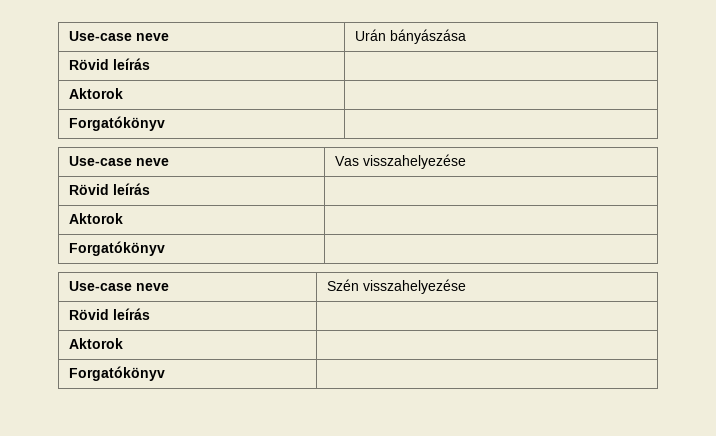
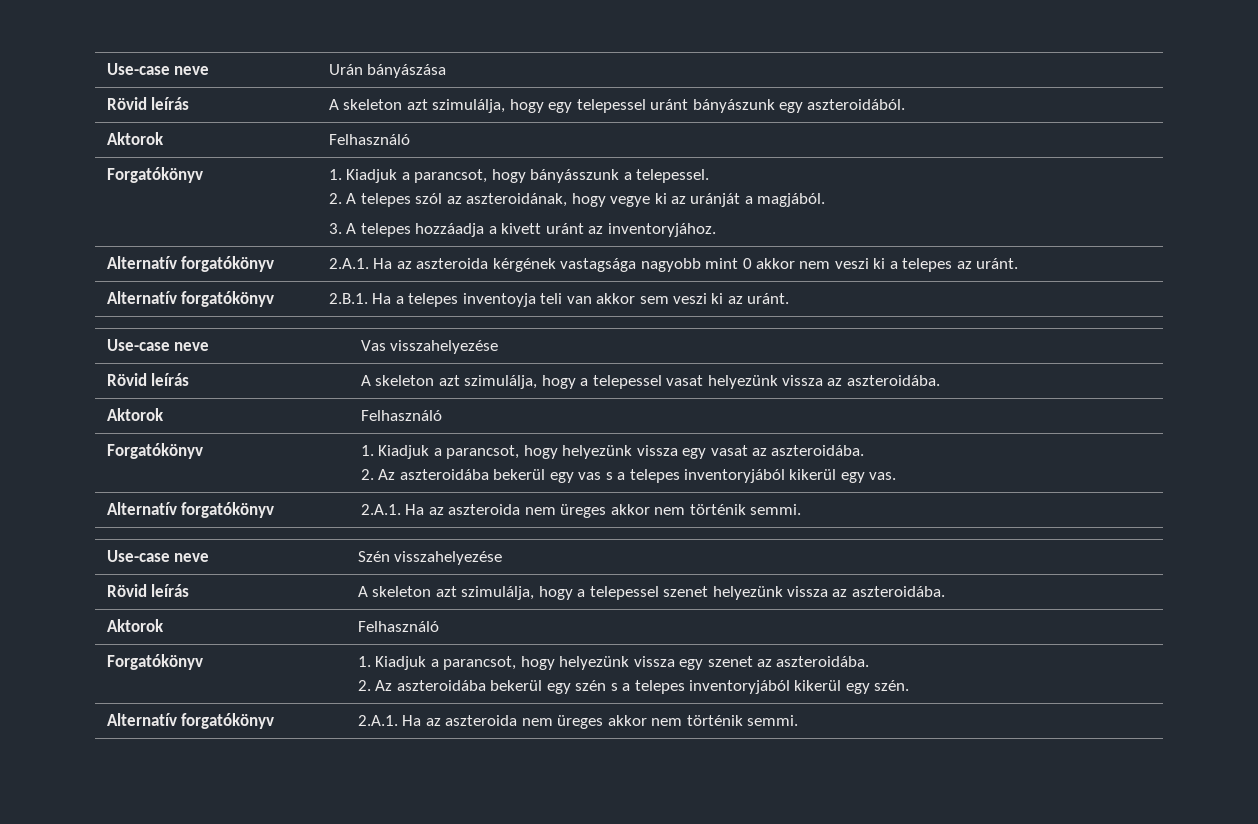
  Use-case neve | Urán bányászása
- Rövid leírás |
- Aktorok |
- Forgatókönyv |
+ Rövid leírás | A skeleton azt szimulálja, hogy egy telepessel uránt bányászunk egy aszteroidából.
+ Aktorok | Felhasználó
+ Forgatókönyv | 1. Kiadjuk a parancsot, hogy bányásszunk a telepessel.
+ 2. A telepes szól az aszteroidának, hogy vegye ki az uránját a magjából.
+ 3. A telepes hozzáadja a kivett uránt az inventoryjához.
+ Alternatív forgatókönyv | 2.A.1. Ha az aszteroida kérgének vastagsága nagyobb mint 0 akkor nem veszi ki a telepes az uránt.
+ Alternatív forgatókönyv | 2.B.1. Ha a telepes inventoyja teli van akkor sem veszi ki az uránt.
  Use-case neve | Vas visszahelyezése
- Rövid leírás |
- Aktorok |
- Forgatókönyv |
+ Rövid leírás | A skeleton azt szimulálja, hogy a telepessel vasat helyezünk vissza az aszteroidába.
+ Aktorok | Felhasználó
+ Forgatókönyv | 1. Kiadjuk a parancsot, hogy helyezünk vissza egy vasat az aszteroidába.
+ 2. Az aszteroidába bekerül egy vas s a telepes inventoryjából kikerül egy vas.
+ Alternatív forgatókönyv | 2.A.1. Ha az aszteroida nem üreges akkor nem történik semmi.
  Use-case neve | Szén visszahelyezése
- Rövid leírás |
- Aktorok |
- Forgatókönyv |
+ Rövid leírás | A skeleton azt szimulálja, hogy a telepessel szenet helyezünk vissza az aszteroidába.
+ Aktorok | Felhasználó
+ Forgatókönyv | 1. Kiadjuk a parancsot, hogy helyezünk vissza egy szenet az aszteroidába.
+ 2. Az aszteroidába bekerül egy szén s a telepes inventoryjából kikerül egy szén.
+ Alternatív forgatókönyv | 2.A.1. Ha az aszteroida nem üreges akkor nem történik semmi.

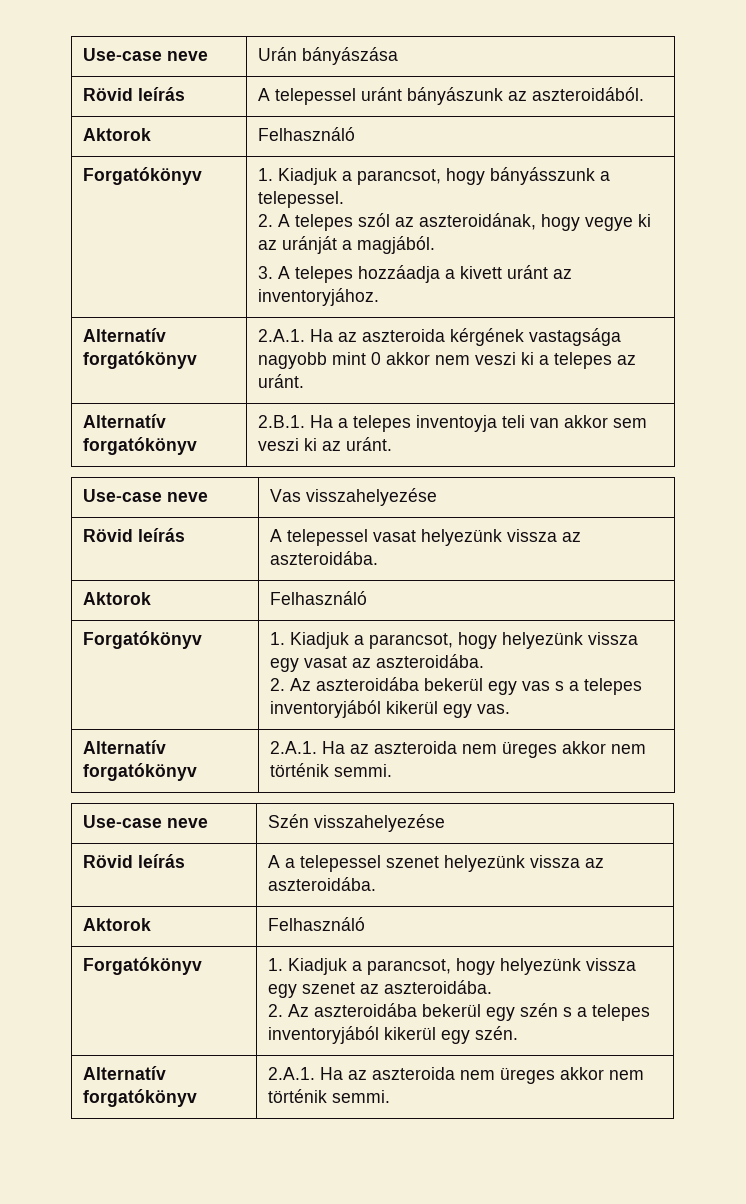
- Rövid leírás | A skeleton azt szimulálja, hogy egy telepessel uránt bányászunk egy aszteroidából.
+ Rövid leírás | A telepessel uránt bányászunk az aszteroidából.
- Rövid leírás | A skeleton azt szimulálja, hogy a telepessel vasat helyezünk vissza az aszteroidába.
+ Rövid leírás | A telepessel vasat helyezünk vissza az aszteroidába.
- Rövid leírás | A skeleton azt szimulálja, hogy a telepessel szenet helyezünk vissza az aszteroidába.
+ Rövid leírás | A a telepessel szenet helyezünk vissza az aszteroidába.

